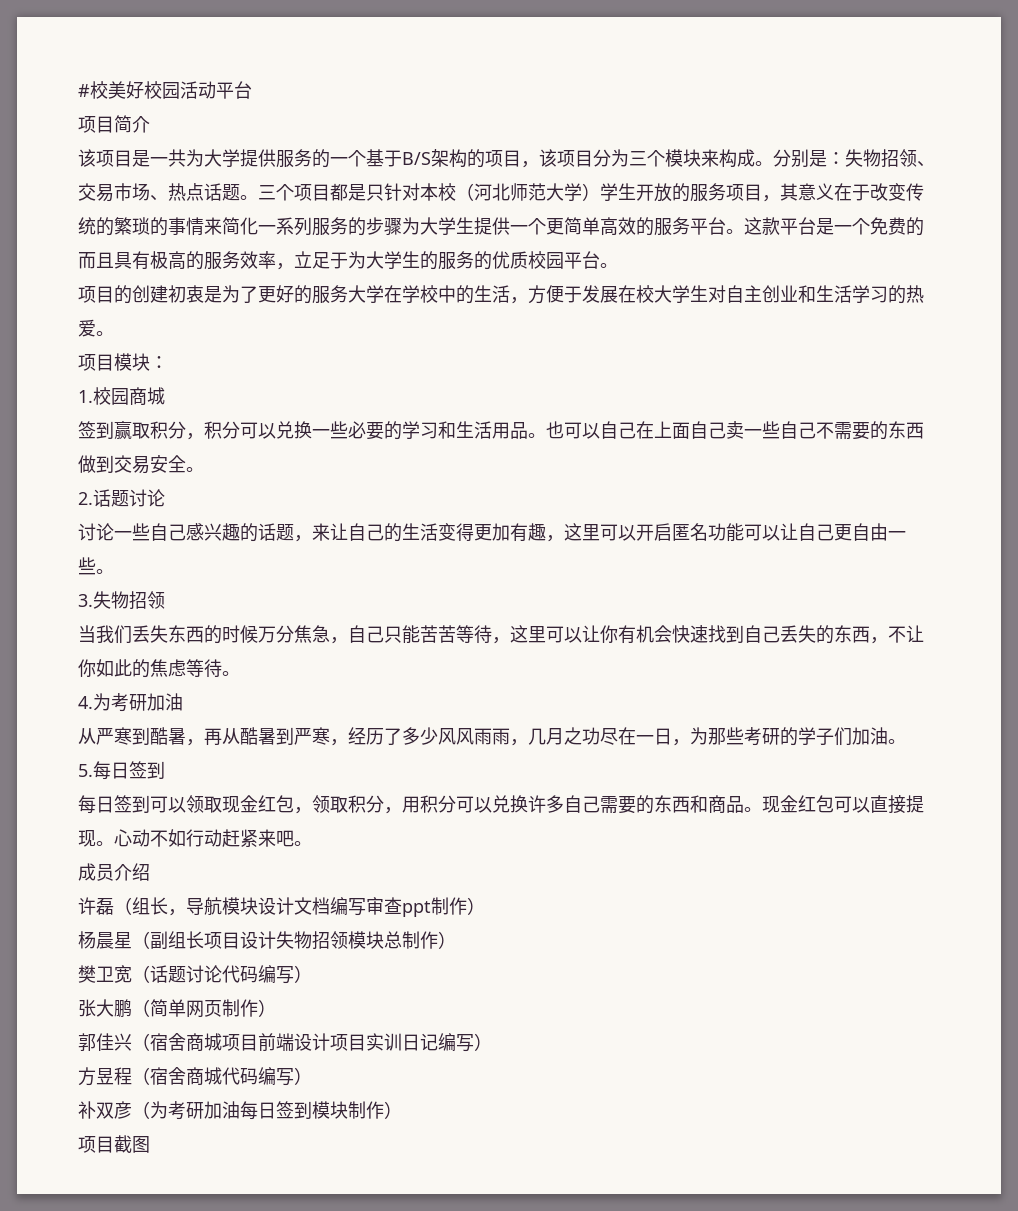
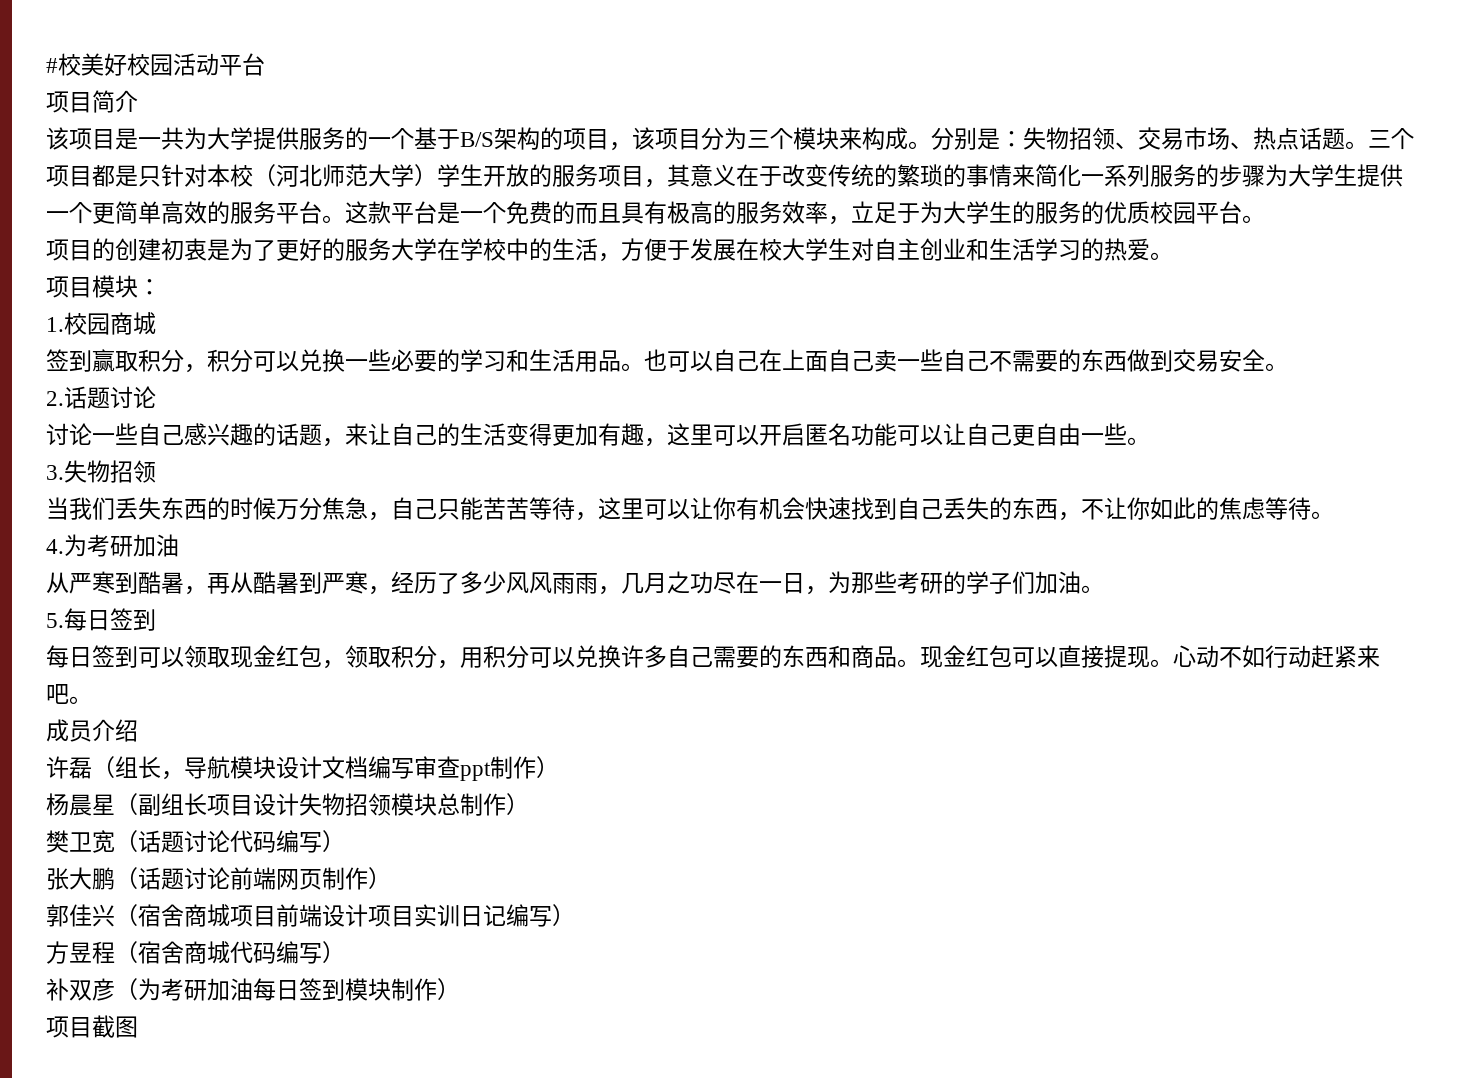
- 张大鹏（简单网页制作）
+ 张大鹏（话题讨论前端网页制作）

